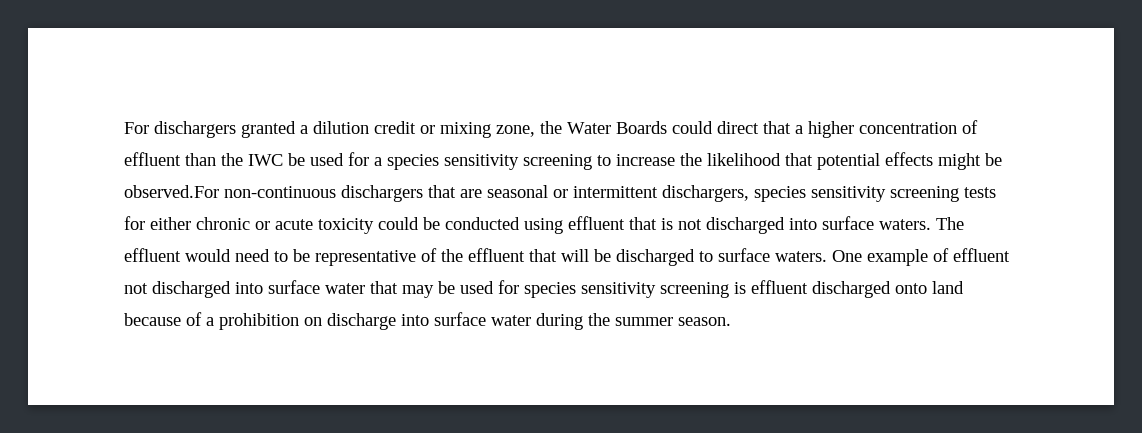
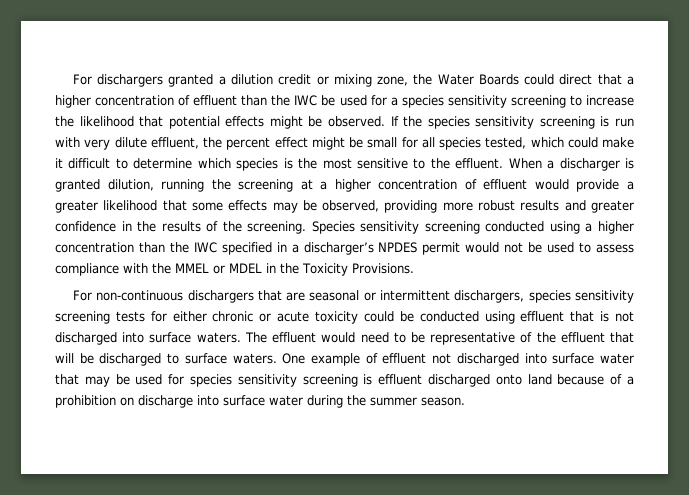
- For dischargers granted a dilution credit or mixing zone, the Water Boards could direct that a higher concentration of effluent than the IWC be used for a species sensitivity screening to increase the likelihood that potential effects might be observed.For non-continuous dischargers that are seasonal or intermittent dischargers, species sensitivity screening tests for either chronic or acute toxicity could be conducted using effluent that is not discharged into surface waters.
+ For dischargers granted a dilution credit or mixing zone, the Water Boards could direct that a higher concentration of effluent than the IWC be used for a species sensitivity screening to increase the likelihood that potential effects might be observed. If the species sensitivity screening is run with very dilute effluent, the percent effect might be small for all species tested, which could make it difficult to determine which species is the most sensitive to the effluent. When a discharger is granted dilution, running the screening at a higher concentration of effluent would provide a greater likelihood that some effects may be observed, providing more robust results and greater confidence in the results of the screening. Species sensitivity screening conducted using a higher concentration than the IWC specified in a discharger’s NPDES permit would not be used to assess compliance with the MMEL or MDEL in the Toxicity Provisions.
+ For non-continuous dischargers that are seasonal or intermittent dischargers, species sensitivity screening tests for either chronic or acute toxicity could be conducted using effluent that is not discharged into surface waters.

